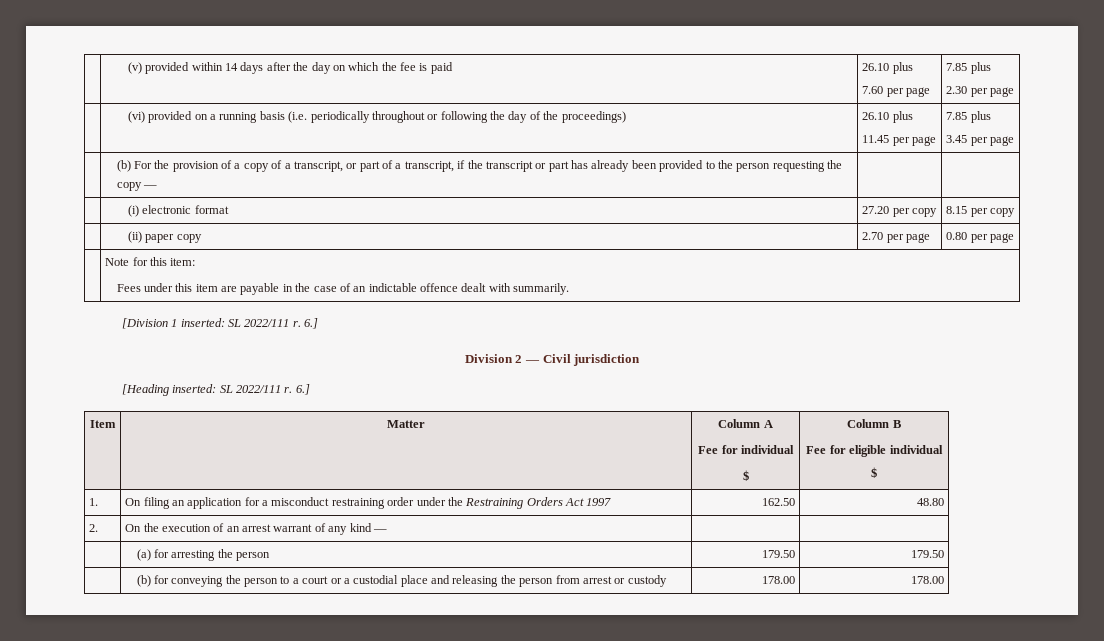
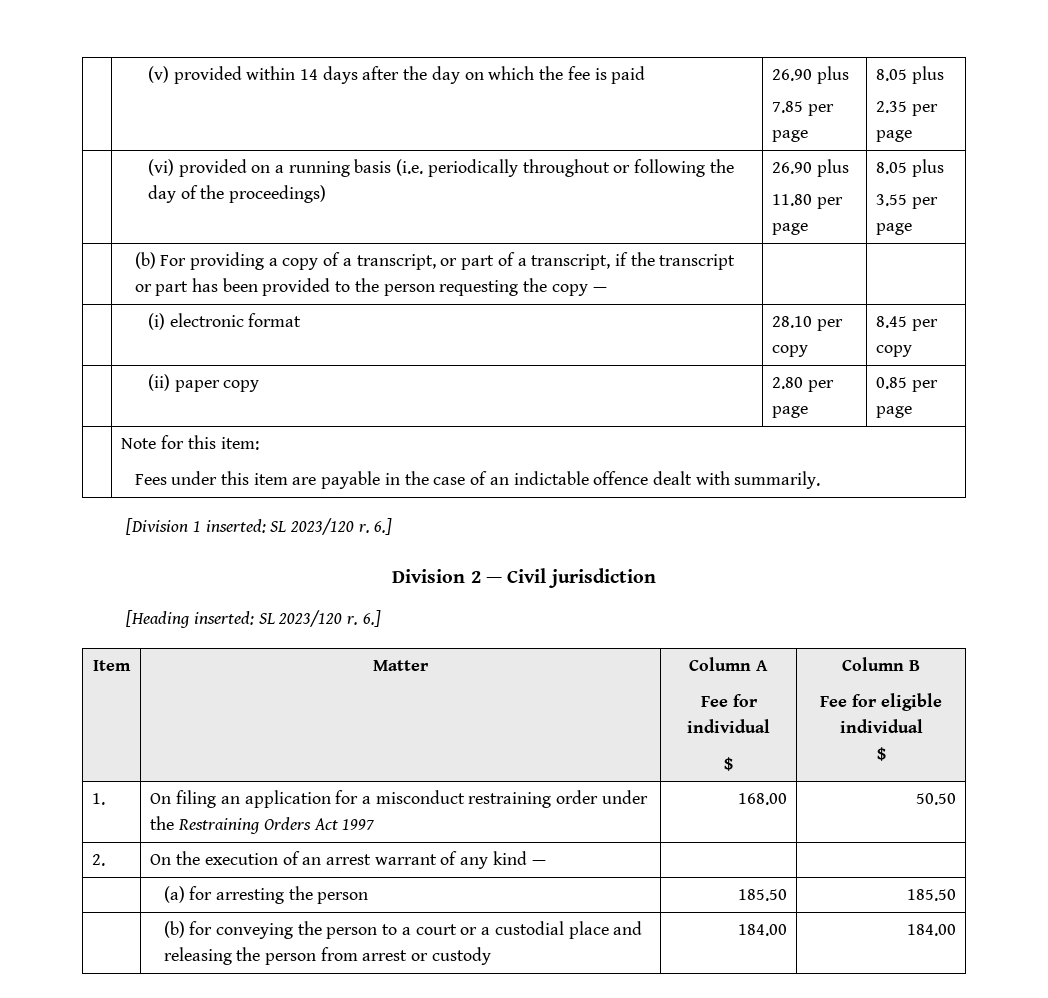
- | (v) provided within 14 days after the day on which the fee is paid | 26.10 plus
- 7.60 per page | 7.85 plus
- 2.30 per page
+ | (v) provided within 14 days after the day on which the fee is paid | 26.90 plus
+ 7.85 per page | 8.05 plus
+ 2.35 per page
- | (vi) provided on a running basis (i.e. periodically throughout or following the day of the proceedings) | 26.10 plus
- 11.45 per page | 7.85 plus
- 3.45 per page
+ | (vi) provided on a running basis (i.e. periodically throughout or following the day of the proceedings) | 26.90 plus
+ 11.80 per page | 8.05 plus
+ 3.55 per page
- | (b) For the provision of a copy of a transcript, or part of a transcript, if the transcript or part has already been provided to the person requesting the copy — | |
+ | (b) For providing a copy of a transcript, or part of a transcript, if the transcript or part has been provided to the person requesting the copy — | |
- | (i) electronic format | 27.20 per copy | 8.15 per copy
+ | (i) electronic format | 28.10 per copy | 8.45 per copy
- | (ii) paper copy | 2.70 per page | 0.80 per page
+ | (ii) paper copy | 2.80 per page | 0.85 per page
- [Division 1 inserted: SL 2022/111 r.
+ [Division 1 inserted: SL 2023/120 r.
- [Heading inserted: SL 2022/111 r.
+ [Heading inserted: SL 2023/120 r.
- 1. | On filing an application for a misconduct restraining order under the Restraining Orders Act 1997 | 162.50 | 48.80
+ 1. | On filing an application for a misconduct restraining order under the Restraining Orders Act 1997 | 168.00 | 50.50
- | (a) for arresting the person | 179.50 | 179.50
+ | (a) for arresting the person | 185.50 | 185.50
- | (b) for conveying the person to a court or a custodial place and releasing the person from arrest or custody | 178.00 | 178.00
+ | (b) for conveying the person to a court or a custodial place and releasing the person from arrest or custody | 184.00 | 184.00

